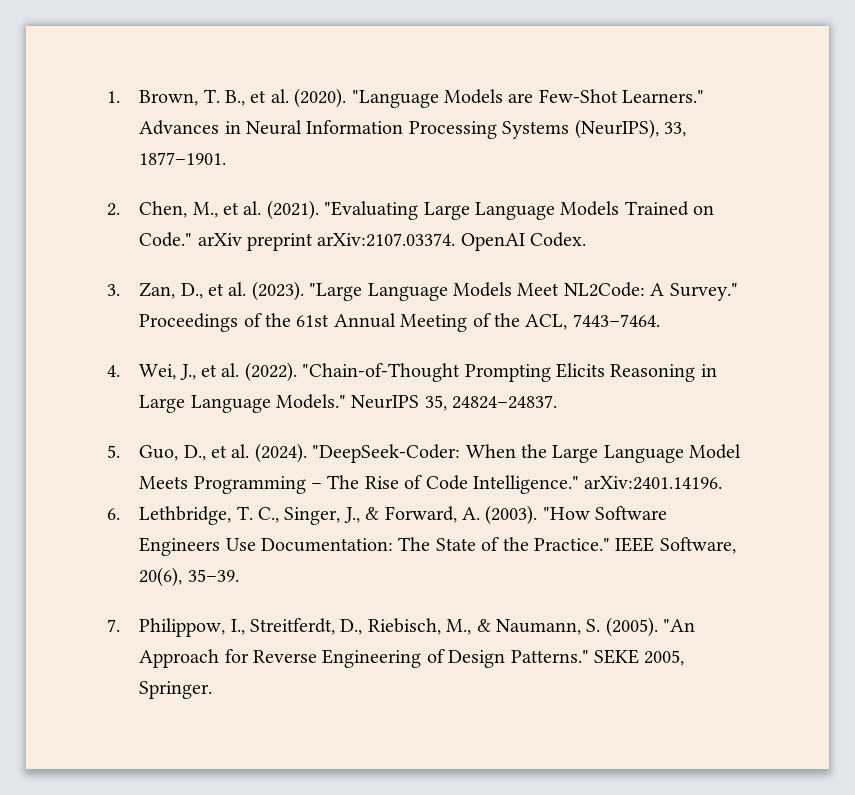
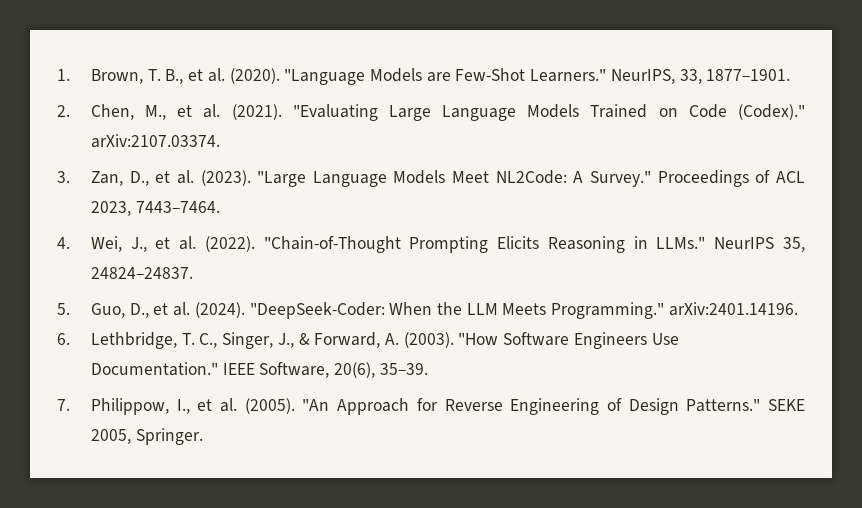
- Advances in Neural Information Processing Systems (NeurIPS), 33, 1877–1901.
+ NeurIPS, 33, 1877–1901.
- "Evaluating Large Language Models Trained on Code." arXiv preprint arXiv:2107.03374. OpenAI Codex.
+ "Evaluating Large Language Models Trained on Code (Codex)." arXiv:2107.03374.
- Proceedings of the 61st Annual Meeting of the ACL, 7443–7464.
+ Proceedings of ACL 2023, 7443–7464.
- "Chain-of-Thought Prompting Elicits Reasoning in Large Language Models."
+ "Chain-of-Thought Prompting Elicits Reasoning in LLMs."
- "DeepSeek-Coder: When the Large Language Model Meets Programming – The Rise of Code Intelligence." arXiv:2401.14196.
+ "DeepSeek-Coder: When the LLM Meets Programming." arXiv:2401.14196.
- "How Software Engineers Use Documentation: The State of the Practice."
+ "How Software Engineers Use Documentation."
- 7. Philippow, I., Streitferdt, D., Riebisch, M., & Naumann, S. (2005).
+ 7. Philippow, I., et al. (2005).

